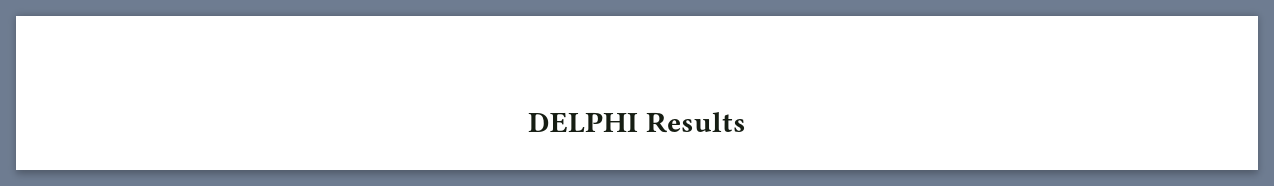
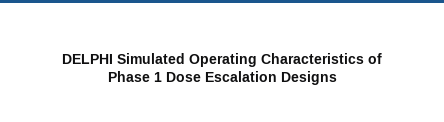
- DELPHI Results
+ DELPHI Simulated Operating Characteristics of Phase 1 Dose Escalation Designs

